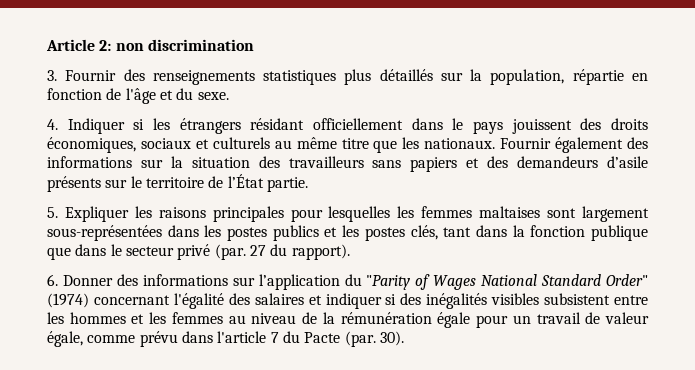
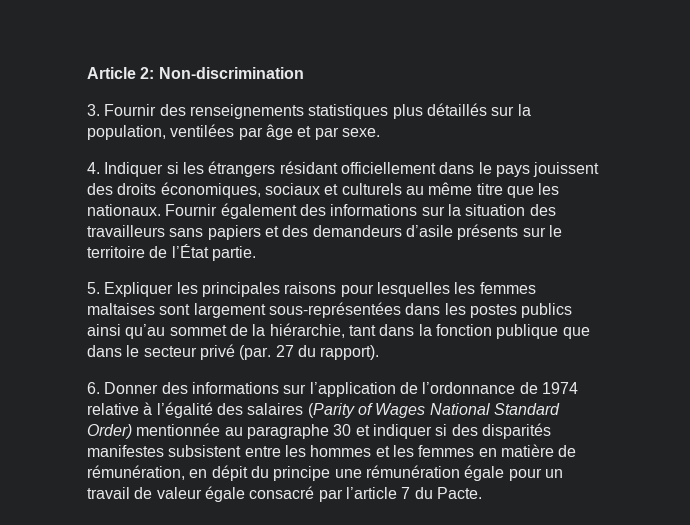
- Article 2: non discrimination
+ Article 2: Non-discrimination
- 3. Fournir des renseignements statistiques plus détaillés sur la population, répartie en fonction de l'âge et du sexe.
+ 3. Fournir des renseignements statistiques plus détaillés sur la population, ventilées par âge et par sexe.
- 5. Expliquer les raisons principales pour lesquelles les femmes maltaises sont largement sous-représentées dans les postes publics et les postes clés, tant dans la fonction publique que dans le secteur privé (par.
+ 5. Expliquer les principales raisons pour lesquelles les femmes maltaises sont largement sous-représentées dans les postes publics ainsi qu’au sommet de la hiérarchie, tant dans la fonction publique que dans le secteur privé (par.
- 6. Donner des informations sur l’application du "Parity of Wages National Standard Order" (1974) concernant l'égalité des salaires et indiquer si des inégalités visibles subsistent entre les hommes et les femmes au niveau de la rémunération égale pour un travail de valeur égale, comme prévu dans l'article 7 du Pacte (par. 30).
+ 6. Donner des informations sur l’application de l’ordonnance de 1974 relative à l’égalité des salaires (Parity of Wages National Standard Order) mentionnée au paragraphe 30 et indiquer si des disparités manifestes subsistent entre les hommes et les femmes en matière de rémunération, en dépit du principe une rémunération égale pour un travail de valeur égale consacré par l’article 7 du Pacte.

